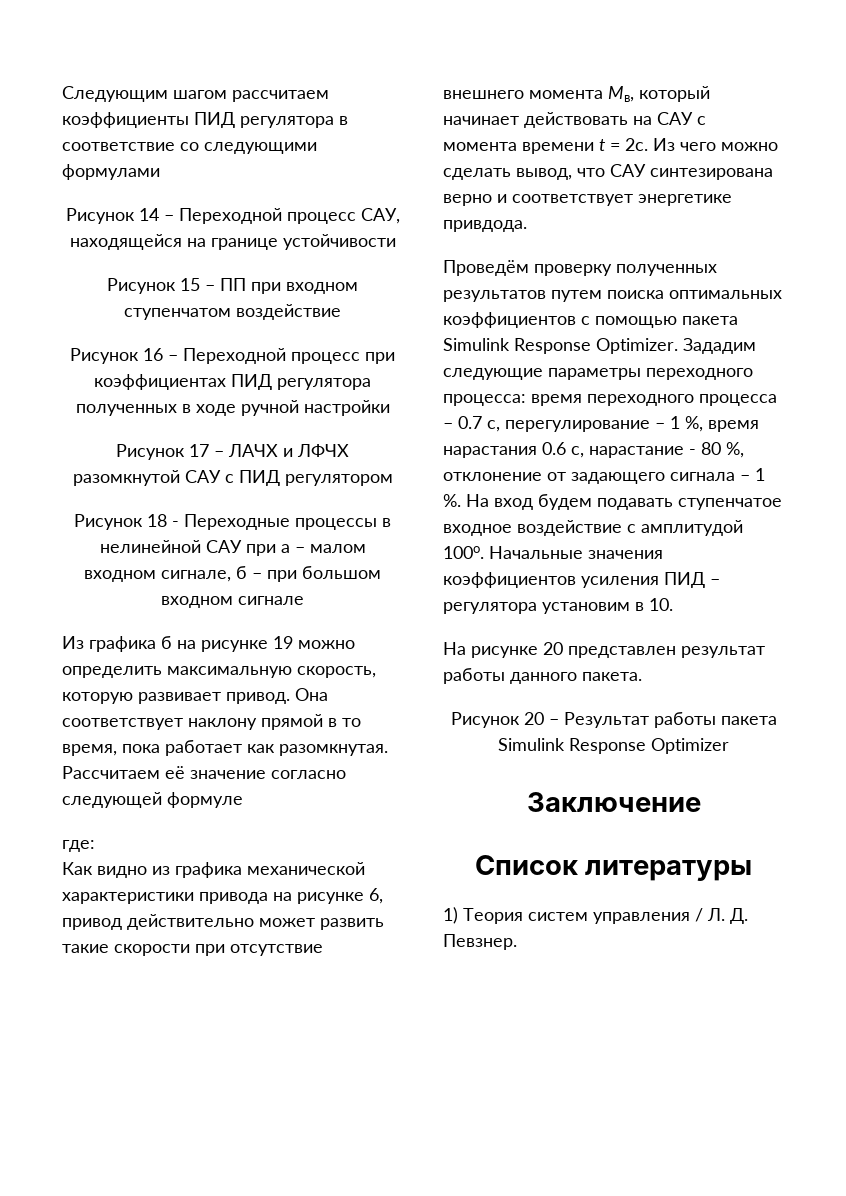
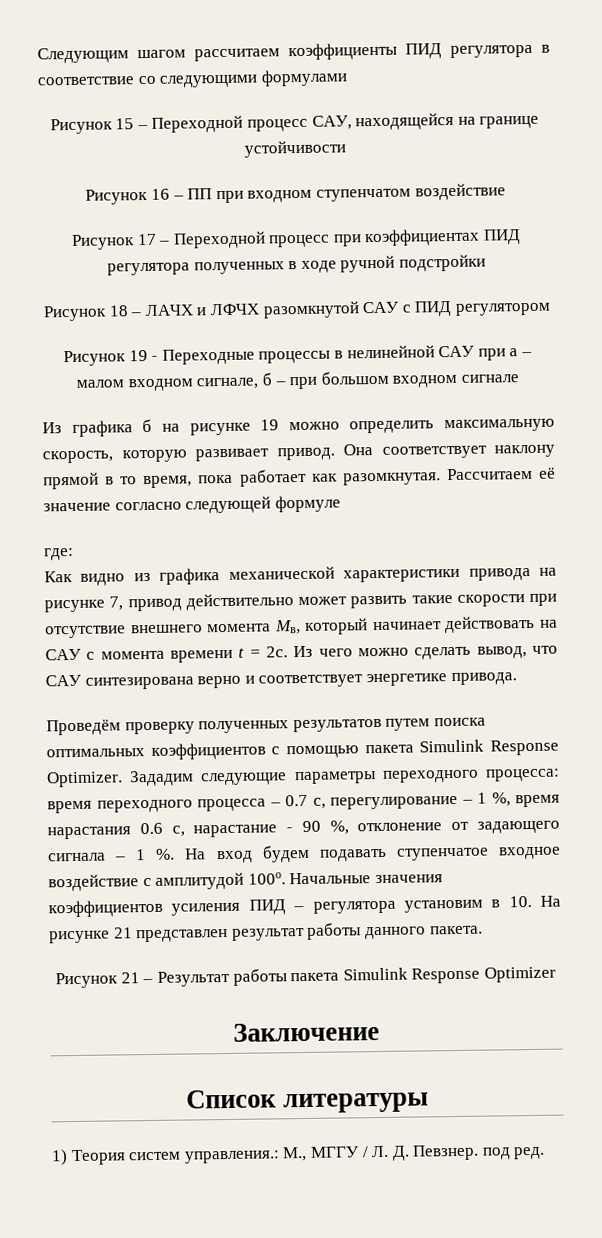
- Рисунок 14 – Переходной процесс САУ, находящейся на границе устойчивости
+ Рисунок 15 – Переходной процесс САУ, находящейся на границе устойчивости
- Рисунок 15 – ПП при входном ступенчатом воздействие
+ Рисунок 16 – ПП при входном ступенчатом воздействие
- Рисунок 16 – Переходной процесс при коэффициентах ПИД регулятора полученных в ходе ручной настройки
- Рисунок 17 – ЛАЧХ и ЛФЧХ разомкнутой САУ с ПИД регулятором
+ Рисунок 17 – Переходной процесс при коэффициентах ПИД регулятора полученных в ходе ручной подстройки
+ Рисунок 18 – ЛАЧХ и ЛФЧХ разомкнутой САУ с ПИД регулятором
- Рисунок 18 - Переходные процессы в нелинейной САУ при а – малом входном сигнале, б – при большом входном сигнале
+ Рисунок 19 - Переходные процессы в нелинейной САУ при а – малом входном сигнале, б – при большом входном сигнале
- Как видно из графика механической характеристики привода на рисунке 6, привод действительно может развить такие скорости при отсутствие внешнего момента Mв, который начинает действовать на САУ с момента времени t = 2c.
+ Как видно из графика механической характеристики привода на рисунке 7, привод действительно может развить такие скорости при отсутствие внешнего момента Mв, который начинает действовать на САУ с момента времени t = 2c.
- Из чего можно сделать вывод, что САУ синтезирована верно и соответствует энергетике привдода.
+ Из чего можно сделать вывод, что САУ синтезирована верно и соответствует энергетике привода.
- Зададим следующие параметры переходного процесса: время переходного процесса – 0.7 с, перегулирование – 1 %, время нарастания 0.6 с, нарастание - 80 %, отклонение от задающего сигнала – 1 %.
+ Зададим следующие параметры переходного процесса: время переходного процесса – 0.7 с, перегулирование – 1 %, время нарастания 0.6 с, нарастание - 90 %, отклонение от задающего сигнала – 1 %.
- Начальные значения коэффициентов усиления ПИД – регулятора установим в 10.
- На рисунке 20 представлен результат работы данного пакета.
+ Начальные значения коэффициентов усиления ПИД – регулятора установим в 10. На рисунке 21 представлен результат работы данного пакета.
- Рисунок 20 – Результат работы пакета Simulink Response Optimizer
+ Рисунок 21 – Результат работы пакета Simulink Response Optimizer
- 1) Теория систем управления / Л. Д. Певзнер.
+ 1) Теория систем управления.: М., МГГУ / Л. Д. Певзнер. под ред.

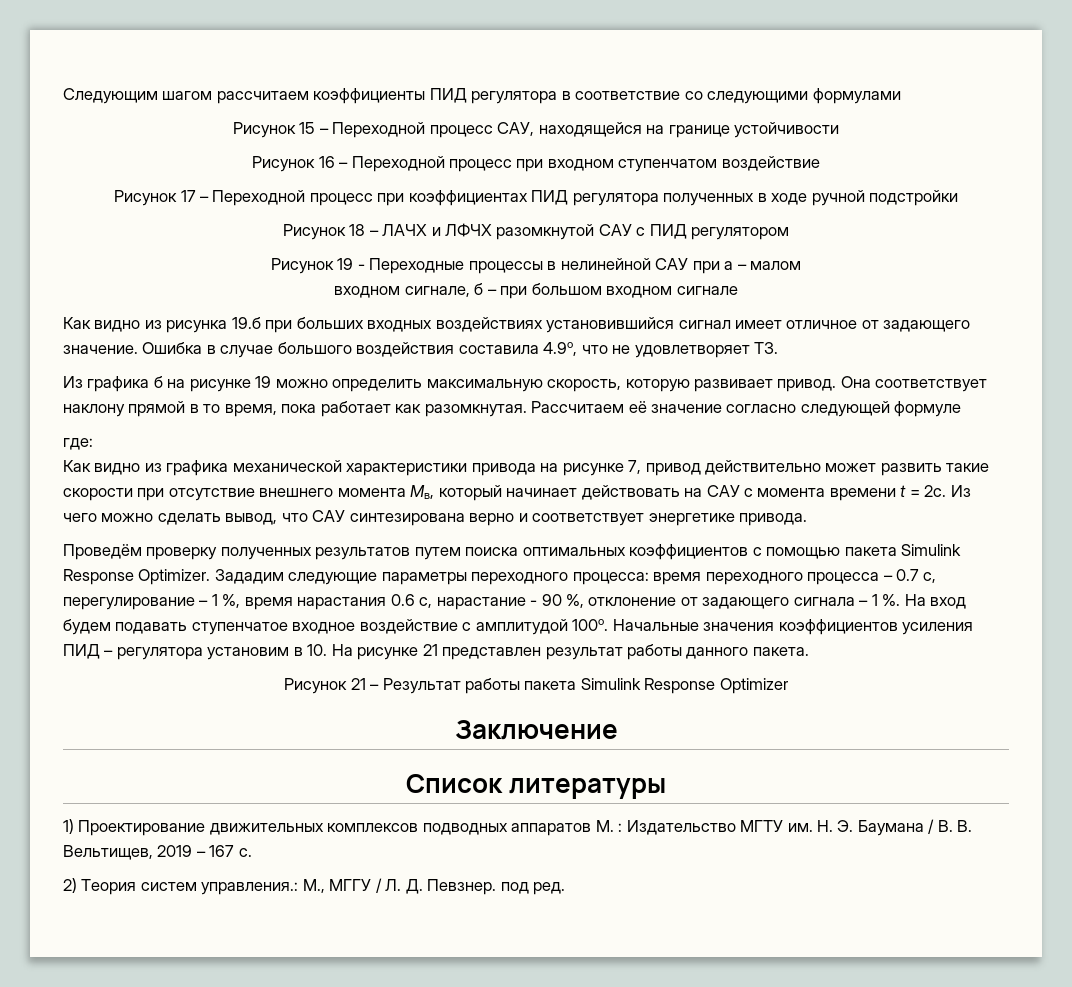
- Рисунок 16 – ПП при входном ступенчатом воздействие
+ Рисунок 16 – Переходной процесс при входном ступенчатом воздействие
- Рисунок 19 - Переходные процессы в нелинейной САУ при а – малом входном сигнале, б – при большом входном сигнале
+ Рисунок 19 - Переходные процессы в нелинейной САУ при а – малом
+ входном сигнале, б – при большом входном сигнале
+ Как видно из рисунка 19.б при больших входных воздействиях установившийся сигнал имеет отличное от задающего значение. Ошибка в случае большого воздействия составила 4.9о, что не удовлетворяет ТЗ.
- 1) Теория систем управления.: М., МГГУ / Л. Д. Певзнер. под ред.
+ 1) Проектирование движительных комплексов подводных аппаратов М. : Издательство МГТУ им. Н. Э. Баумана / В. В. Вельтищев, 2019 – 167 с.
+ 2) Теория систем управления.: М., МГГУ / Л. Д. Певзнер. под ред.

